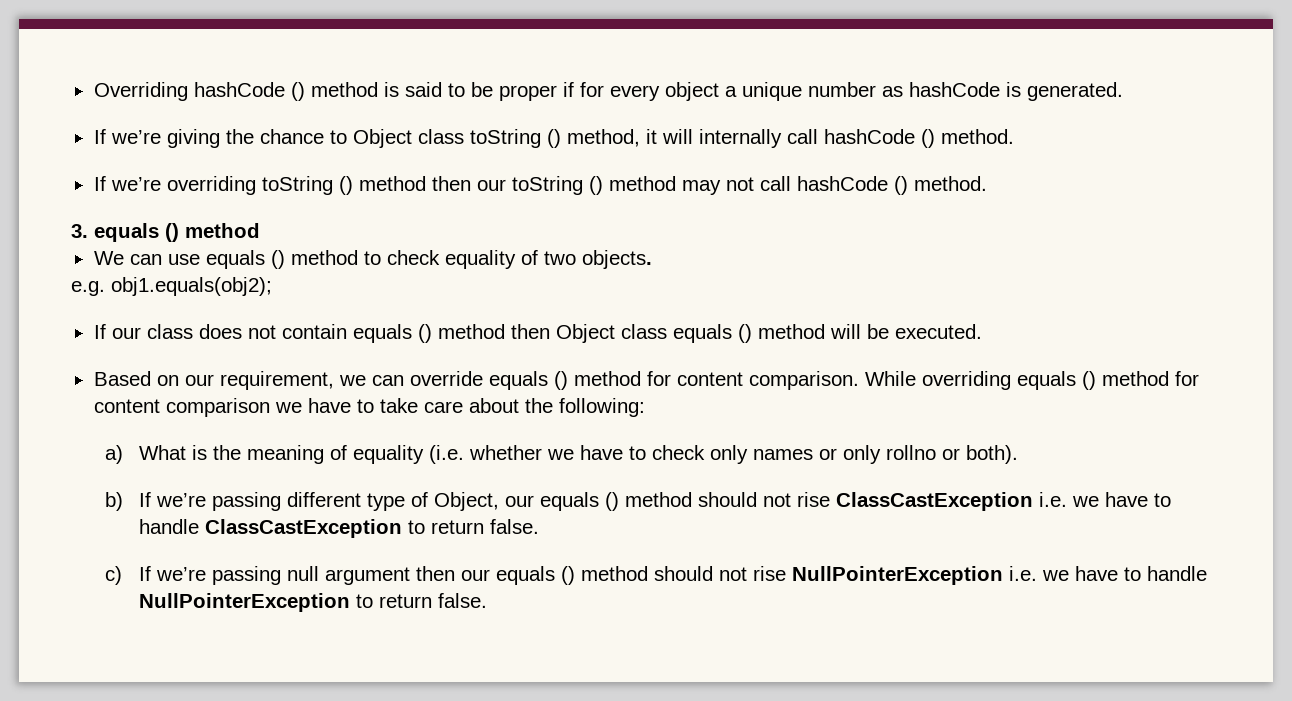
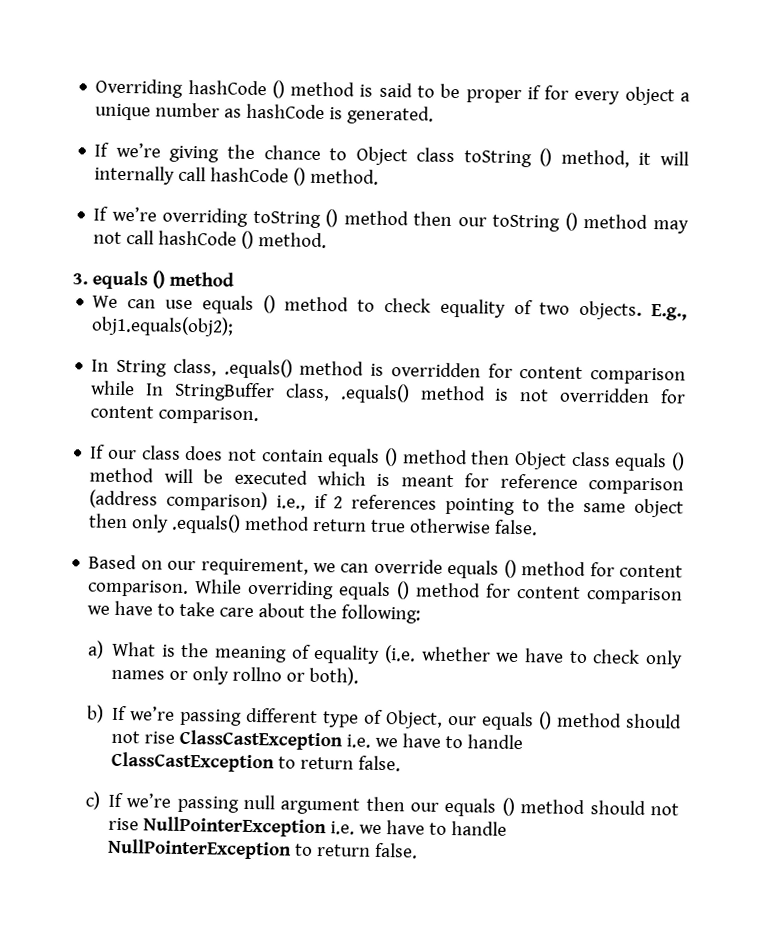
- We can use equals () method to check equality of two objects.
- e.g. obj1.equals(obj2);
+ We can use equals () method to check equality of two objects. E.g., obj1.equals(obj2);
+ In String class, .equals() method is overridden for content comparison while In StringBuffer class, .equals() method is not overridden for content comparison.
- If our class does not contain equals () method then Object class equals () method will be executed.
+ If our class does not contain equals () method then Object class equals () method will be executed which is meant for reference comparison (address comparison) i.e., if 2 references pointing to the same object then only .equals() method return true otherwise false.

